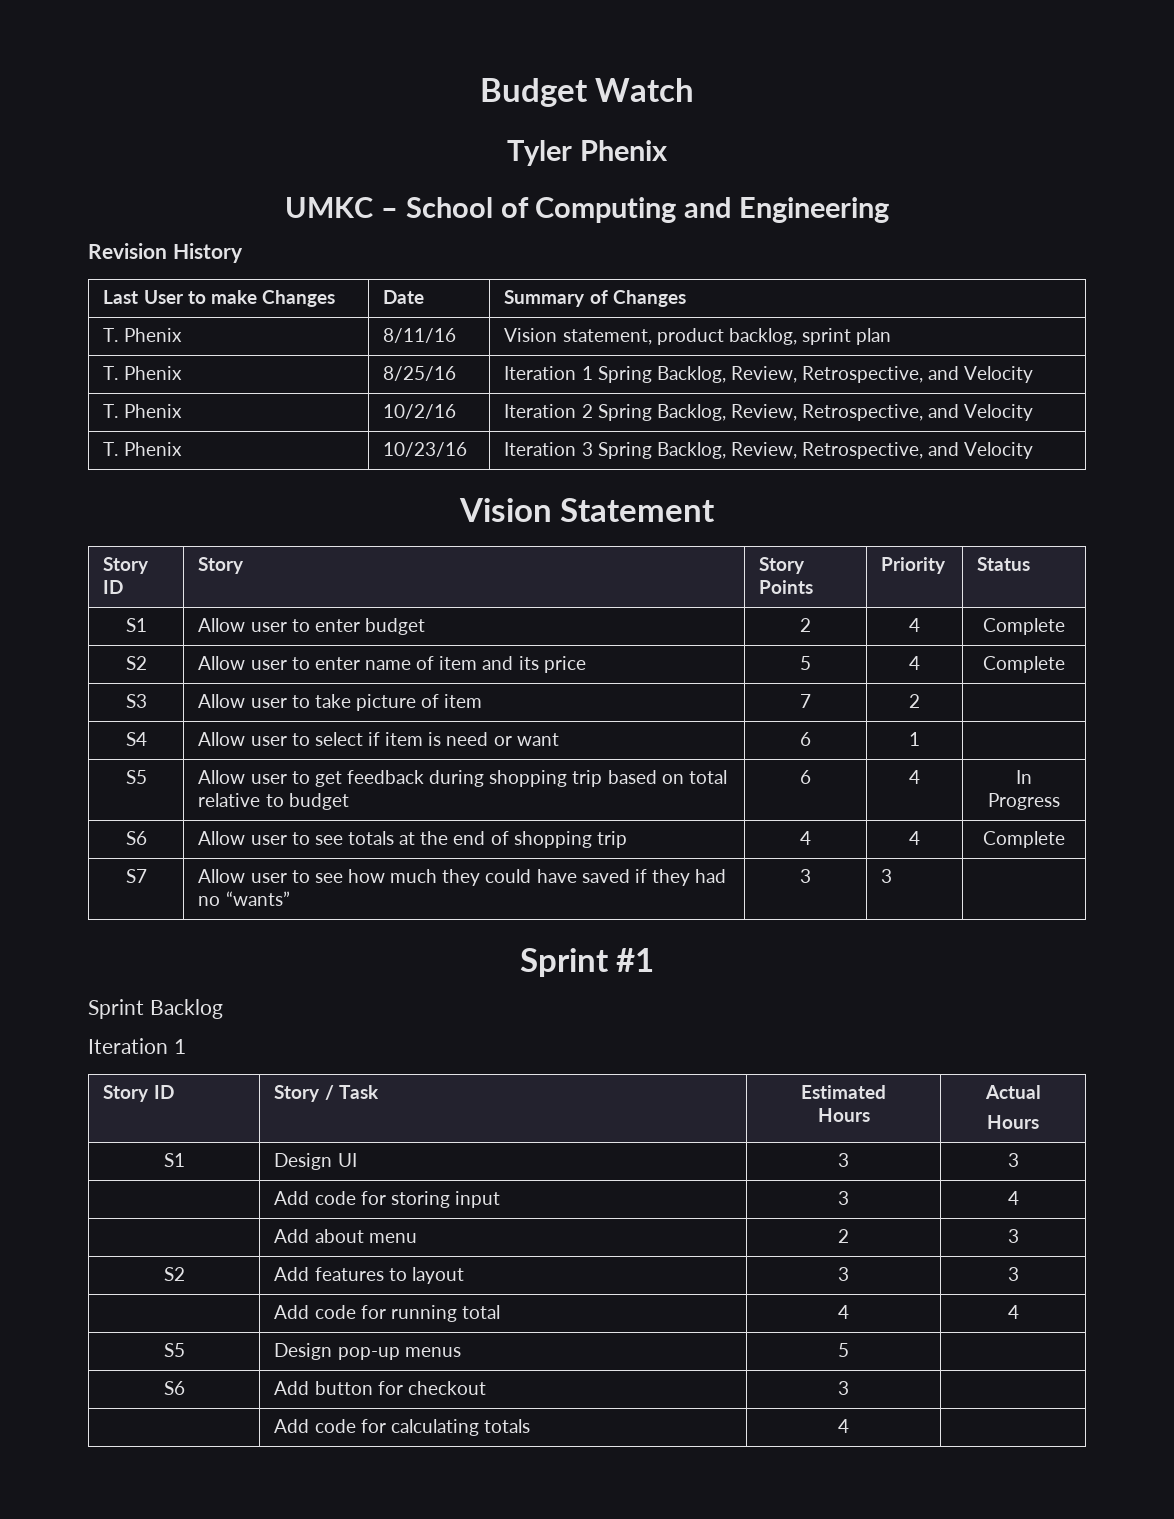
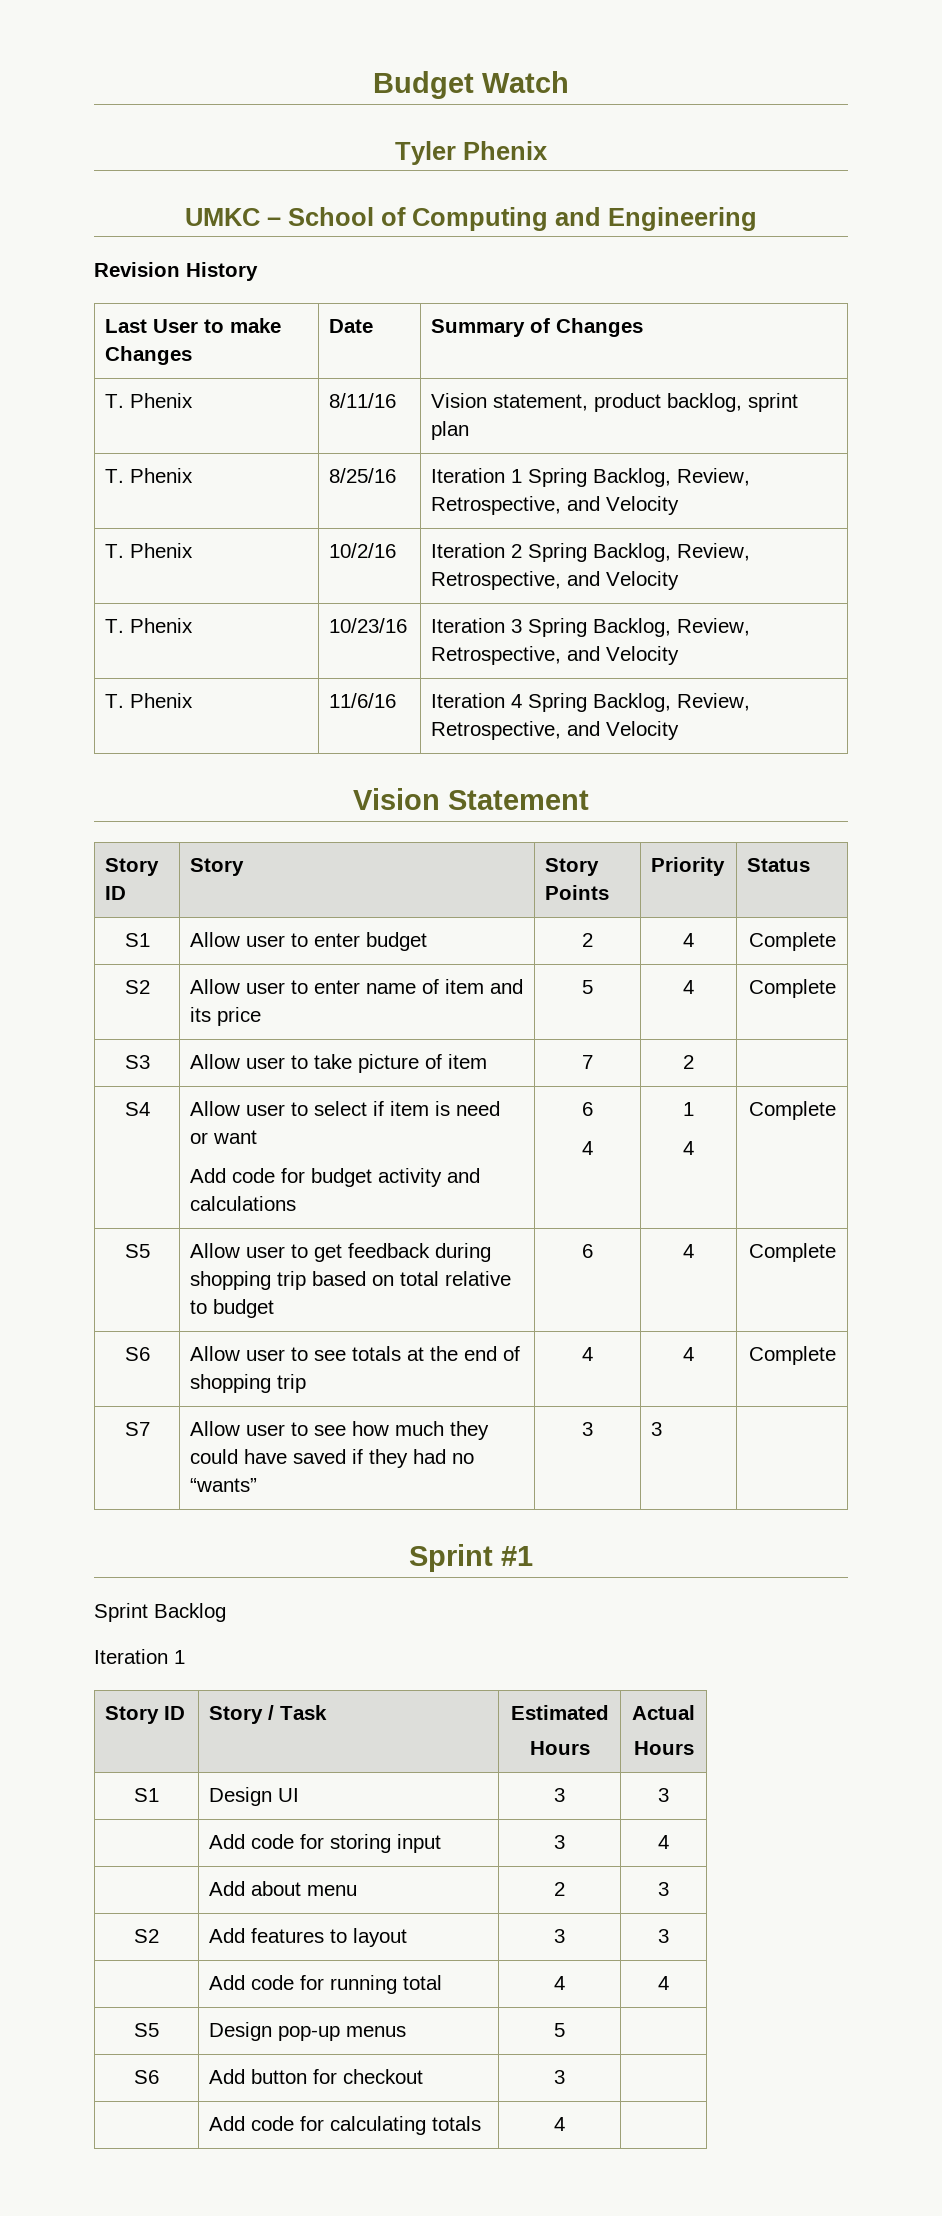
+ T. Phenix | 11/6/16 | Iteration 4 Spring Backlog, Review, Retrospective, and Velocity
- S4 | Allow user to select if item is need or want | 6 | 1 |
+ S4 | Allow user to select if item is need or want
+ Add code for budget activity and calculations | 6
+ 4 | 1
+ 4 | Complete
- S5 | Allow user to get feedback during shopping trip based on total relative to budget | 6 | 4 | In Progress
+ S5 | Allow user to get feedback during shopping trip based on total relative to budget | 6 | 4 | Complete

